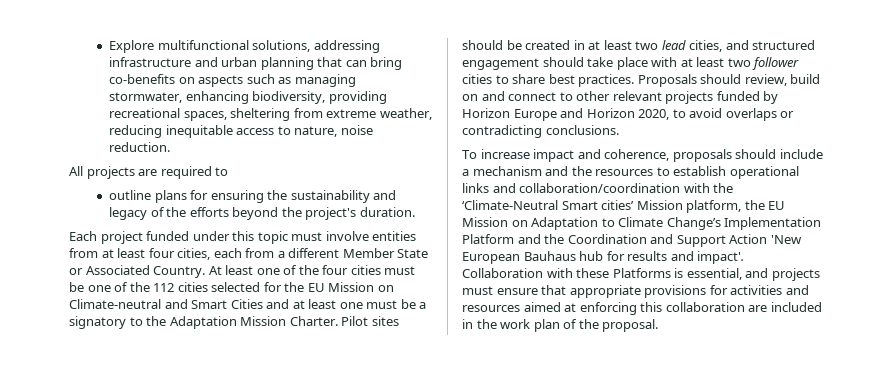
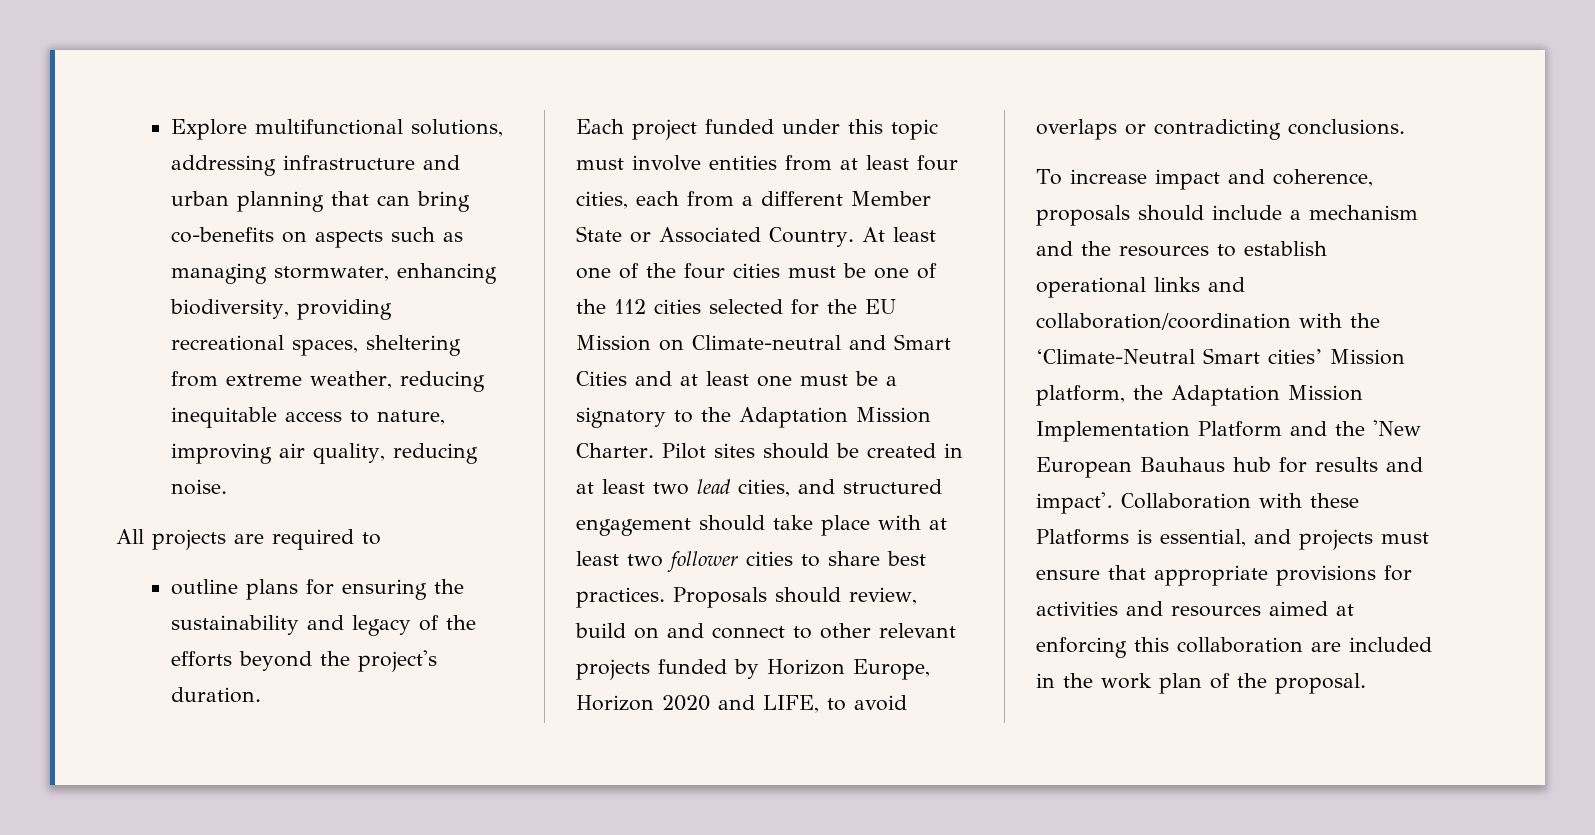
- Explore multifunctional solutions, addressing infrastructure and urban planning that can bring co-benefits on aspects such as managing stormwater, enhancing biodiversity, providing recreational spaces, sheltering from extreme weather, reducing inequitable access to nature, noise reduction.
+ Explore multifunctional solutions, addressing infrastructure and urban planning that can bring co-benefits on aspects such as managing stormwater, enhancing biodiversity, providing recreational spaces, sheltering from extreme weather, reducing inequitable access to nature, improving air quality, reducing noise.
- Proposals should review, build on and connect to other relevant projects funded by Horizon Europe and Horizon 2020, to avoid overlaps or contradicting conclusions.
+ Proposals should review, build on and connect to other relevant projects funded by Horizon Europe, Horizon 2020 and LIFE, to avoid overlaps or contradicting conclusions.
- To increase impact and coherence, proposals should include a mechanism and the resources to establish operational links and collaboration/coordination with the ‘Climate-Neutral Smart cities’ Mission platform, the EU Mission on Adaptation to Climate Change’s Implementation Platform and the Coordination and Support Action 'New European Bauhaus hub for results and impact'.
+ To increase impact and coherence, proposals should include a mechanism and the resources to establish operational links and collaboration/coordination with the ‘Climate-Neutral Smart cities’ Mission platform, the Adaptation Mission Implementation Platform and the 'New European Bauhaus hub for results and impact'.

